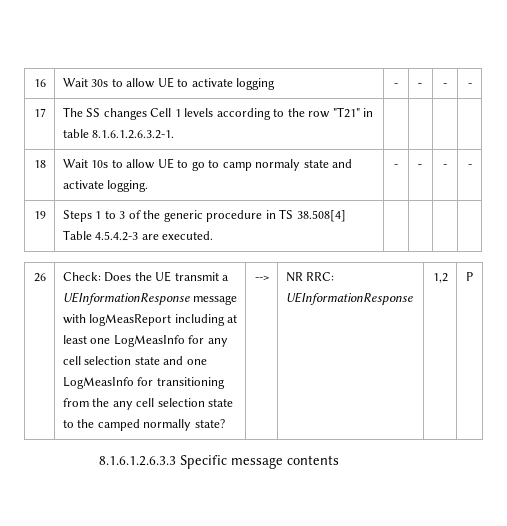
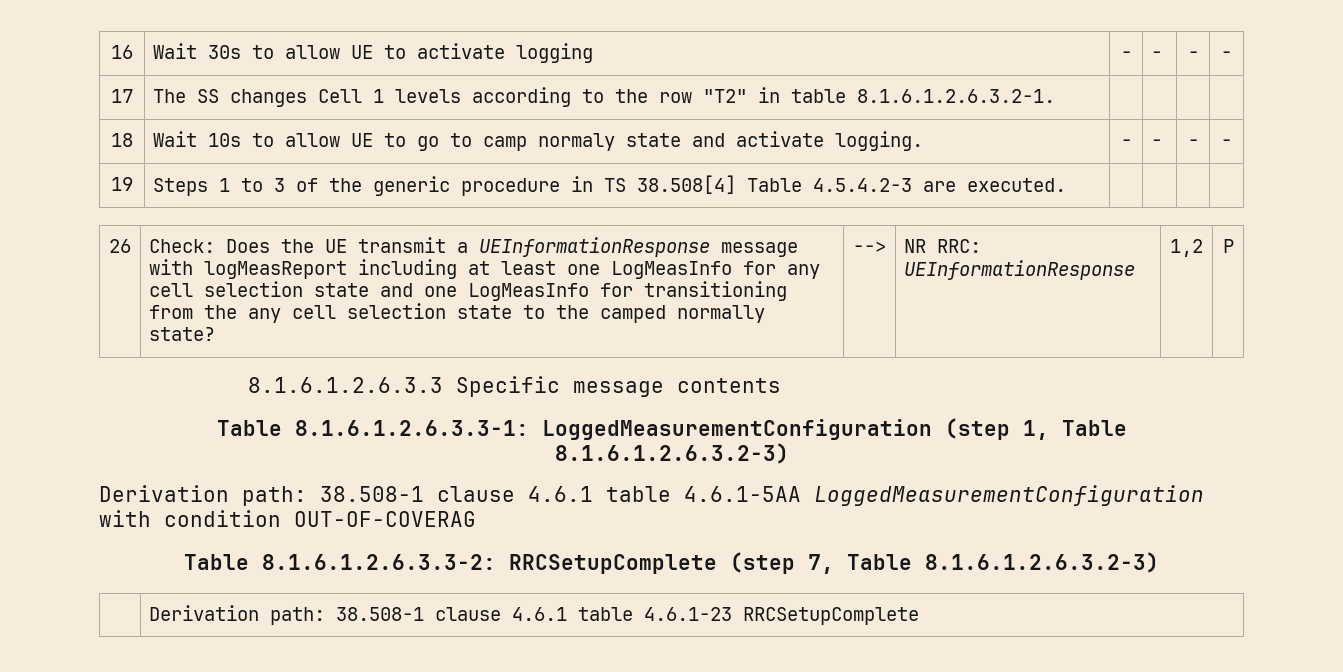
- 17 | The SS changes Cell 1 levels according to the row "T21" in table 8.1.6.1.2.6.3.2-1. | | | |
+ 17 | The SS changes Cell 1 levels according to the row "T2" in table 8.1.6.1.2.6.3.2-1. | | | |
+ Table 8.1.6.1.2.6.3.3-1: LoggedMeasurementConfiguration (step 1, Table 8.1.6.1.2.6.3.2-3)
+ Derivation path: 38.508-1 clause 4.6.1 table 4.6.1-5AA LoggedMeasurementConfiguration with condition OUT-OF-COVERAG
+ Table 8.1.6.1.2.6.3.3-2: RRCSetupComplete (step 7, Table 8.1.6.1.2.6.3.2-3)
+ | Derivation path: 38.508-1 clause 4.6.1 table 4.6.1-23 RRCSetupComplete

